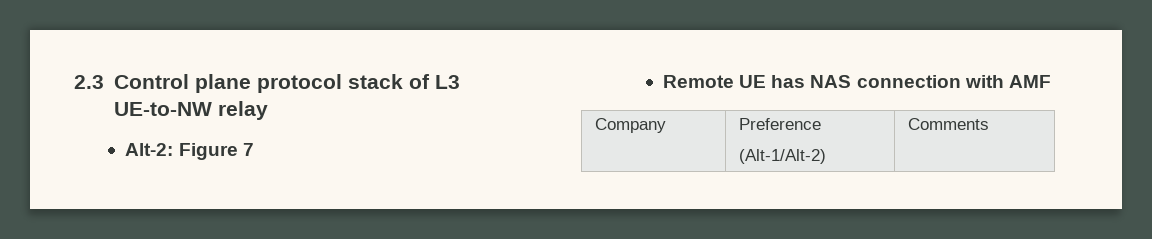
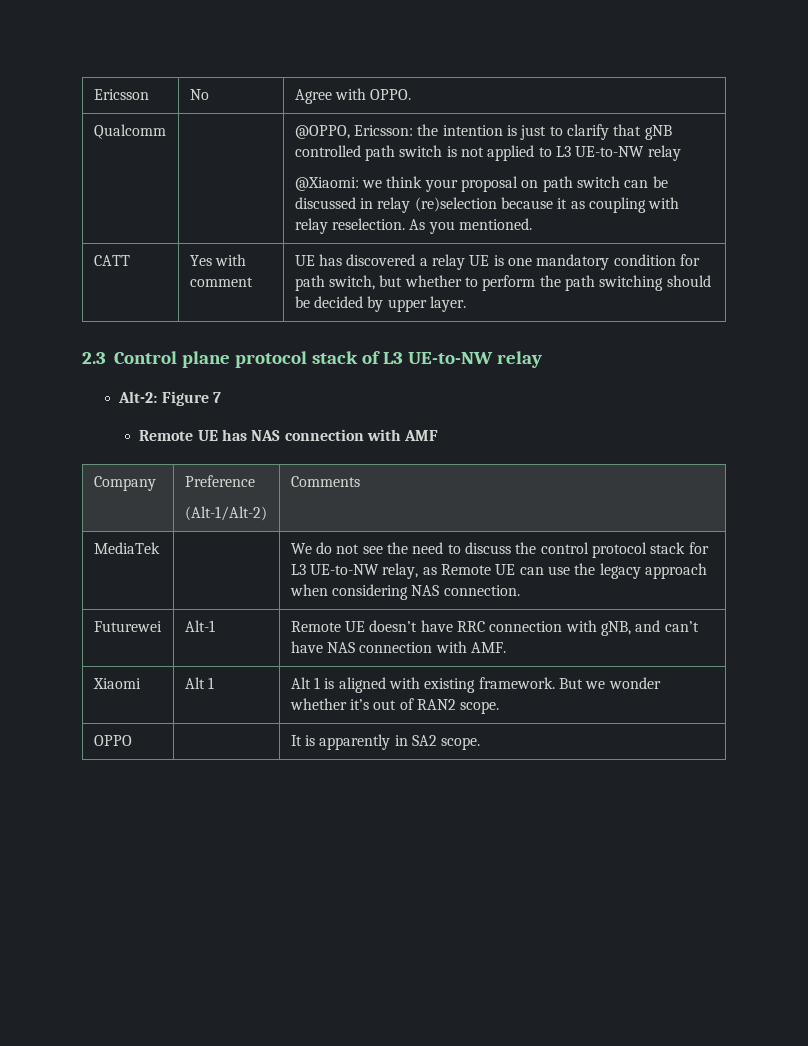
+ Ericsson | No | Agree with OPPO.
+ Qualcomm | | @OPPO, Ericsson: the intention is just to clarify that gNB controlled path switch is not applied to L3 UE-to-NW relay
+ @Xiaomi: we think your proposal on path switch can be discussed in relay (re)selection because it as coupling with relay reselection. As you mentioned.
+ CATT | Yes with comment | UE has discovered a relay UE is one mandatory condition for path switch, but whether to perform the path switching should be decided by upper layer.
+ MediaTek | | We do not see the need to discuss the control protocol stack for L3 UE-to-NW relay, as Remote UE can use the legacy approach when considering NAS connection.
+ Futurewei | Alt-1 | Remote UE doesn’t have RRC connection with gNB, and can’t have NAS connection with AMF.
+ Xiaomi | Alt 1 | Alt 1 is aligned with existing framework. But we wonder whether it’s out of RAN2 scope.
+ OPPO | | It is apparently in SA2 scope.

